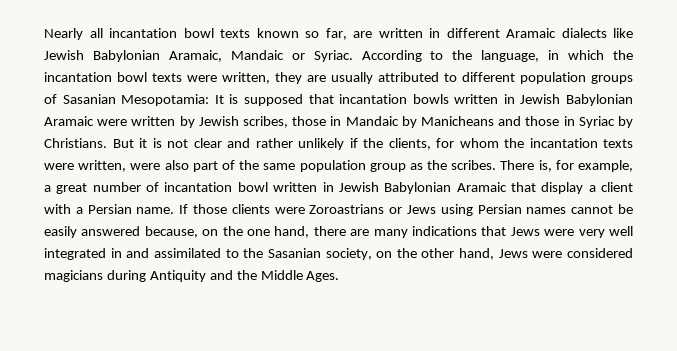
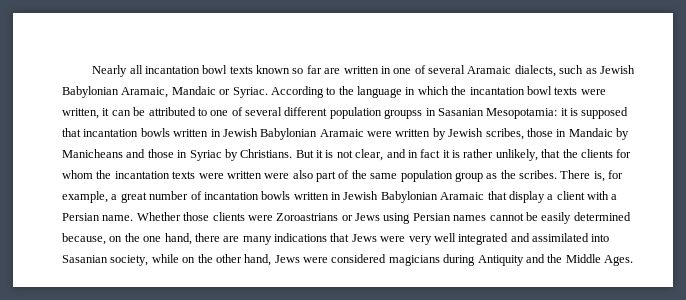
- Nearly all incantation bowl texts known so far, are written in different Aramaic dialects like Jewish Babylonian Aramaic, Mandaic or Syriac.
+ Nearly all incantation bowl texts known so far are written in one of several Aramaic dialects, such as Jewish Babylonian Aramaic, Mandaic or Syriac.
- According to the language, in which the incantation bowl texts were written, they are usually attributed to different population groups of Sasanian Mesopotamia: It is supposed that incantation bowls written in Jewish Babylonian Aramaic were written by Jewish scribes, those in Mandaic by Manicheans and those in Syriac by Christians.
+ According to the language in which the incantation bowl texts were written, it can be attributed to one of several different population groupss in Sasanian Mesopotamia: it is supposed that incantation bowls written in Jewish Babylonian Aramaic were written by Jewish scribes, those in Mandaic by Manicheans and those in Syriac by Christians.
- But it is not clear and rather unlikely if the clients, for whom the incantation texts were written, were also part of the same population group as the scribes.
+ But it is not clear, and in fact it is rather unlikely, that the clients for whom the incantation texts were written were also part of the same population group as the scribes.
- There is, for example, a great number of incantation bowl written in Jewish Babylonian Aramaic that display a client with a Persian name.
+ There is, for example, a great number of incantation bowls written in Jewish Babylonian Aramaic that display a client with a Persian name.
- If those clients were Zoroastrians or Jews using Persian names cannot be easily answered because, on the one hand, there are many indications that Jews were very well integrated in and assimilated to the Sasanian society, on the other hand, Jews were considered magicians during Antiquity and the Middle Ages.
+ Whether those clients were Zoroastrians or Jews using Persian names cannot be easily determined because, on the one hand, there are many indications that Jews were very well integrated and assimilated into Sasanian society, while on the other hand, Jews were considered magicians during Antiquity and the Middle Ages.

